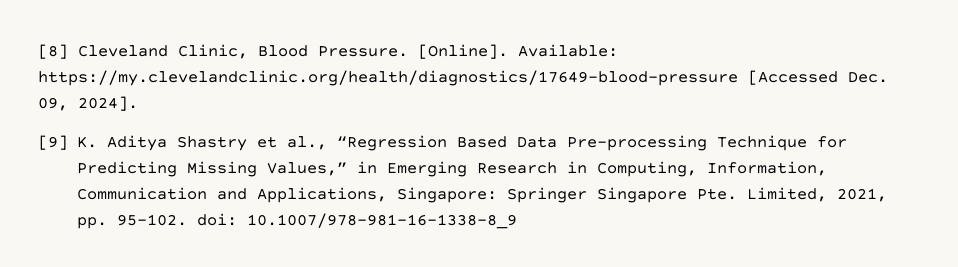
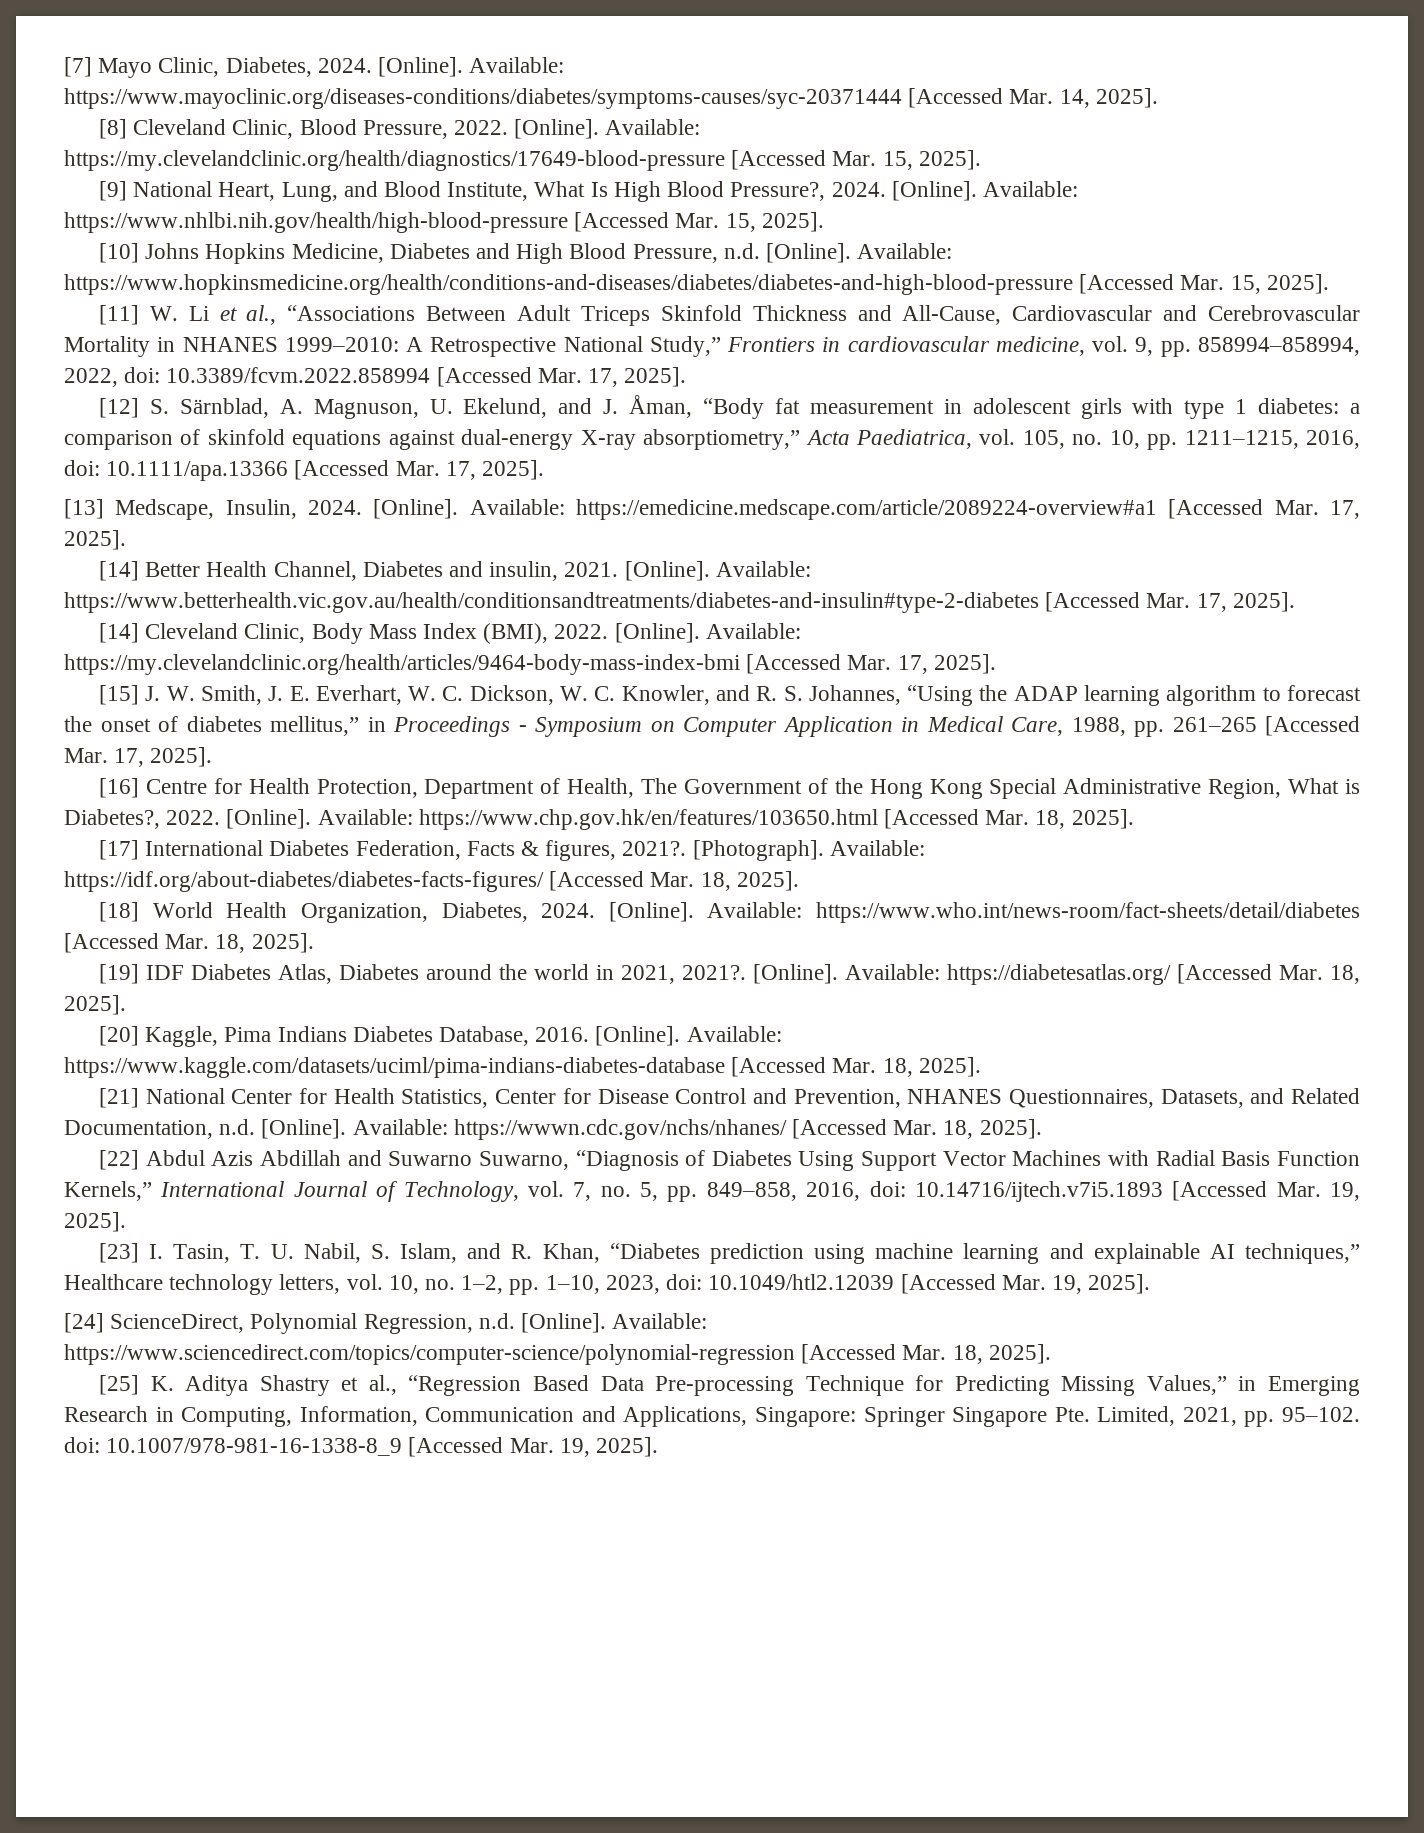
+ [7] Mayo Clinic, Diabetes, 2024. [Online]. Available: https://www.mayoclinic.org/diseases-conditions/diabetes/symptoms-causes/syc-20371444 [Accessed Mar. 14, 2025].
- [8] Cleveland Clinic, Blood Pressure.
+ [8] Cleveland Clinic, Blood Pressure, 2022.
- Available: https://my.clevelandclinic.org/health/diagnostics/17649-blood-pressure [Accessed Dec. 09, 2024].
- [9] K. Aditya Shastry et al., “Regression Based Data Pre-processing Technique for Predicting Missing Values,” in Emerging Research in Computing, Information, Communication and Applications, Singapore: Springer Singapore Pte. Limited, 2021, pp. 95–102. doi: 10.1007/978-981-16-1338-8_9
+ Available: https://my.clevelandclinic.org/health/diagnostics/17649-blood-pressure [Accessed Mar. 15, 2025].
+ [9] National Heart, Lung, and Blood Institute, What Is High Blood Pressure?, 2024. [Online]. Available: https://www.nhlbi.nih.gov/health/high-blood-pressure [Accessed Mar. 15, 2025].
+ [10] Johns Hopkins Medicine, Diabetes and High Blood Pressure, n.d. [Online]. Available: https://www.hopkinsmedicine.org/health/conditions-and-diseases/diabetes/diabetes-and-high-blood-pressure [Accessed Mar. 15, 2025].
+ [11] W. Li et al., “Associations Between Adult Triceps Skinfold Thickness and All-Cause, Cardiovascular and Cerebrovascular Mortality in NHANES 1999–2010: A Retrospective National Study,” Frontiers in cardiovascular medicine, vol. 9, pp. 858994–858994, 2022, doi: 10.3389/fcvm.2022.858994 [Accessed Mar. 17, 2025].
+ [12] S. Särnblad, A. Magnuson, U. Ekelund, and J. Åman, “Body fat measurement in adolescent girls with type 1 diabetes: a comparison of skinfold equations against dual-energy X-ray absorptiometry,” Acta Paediatrica, vol. 105, no. 10, pp. 1211–1215, 2016, doi: 10.1111/apa.13366 [Accessed Mar. 17, 2025].
+ [13] Medscape, Insulin, 2024. [Online]. Available: https://emedicine.medscape.com/article/2089224-overview#a1 [Accessed Mar. 17, 2025].
+ [14] Better Health Channel, Diabetes and insulin, 2021. [Online]. Available: https://www.betterhealth.vic.gov.au/health/conditionsandtreatments/diabetes-and-insulin#type-2-diabetes [Accessed Mar. 17, 2025].
+ [14] Cleveland Clinic, Body Mass Index (BMI), 2022. [Online]. Available: https://my.clevelandclinic.org/health/articles/9464-body-mass-index-bmi [Accessed Mar. 17, 2025].
+ [15] J. W. Smith, J. E. Everhart, W. C. Dickson, W. C. Knowler, and R. S. Johannes, “Using the ADAP learning algorithm to forecast the onset of diabetes mellitus,” in Proceedings - Symposium on Computer Application in Medical Care, 1988, pp. 261–265 [Accessed Mar. 17, 2025].
+ [16] Centre for Health Protection, Department of Health, The Government of the Hong Kong Special Administrative Region, What is Diabetes?, 2022. [Online]. Available: https://www.chp.gov.hk/en/features/103650.html [Accessed Mar. 18, 2025].
+ [17] International Diabetes Federation, Facts & figures, 2021?. [Photograph]. Available: https://idf.org/about-diabetes/diabetes-facts-figures/ [Accessed Mar. 18, 2025].
+ [18] World Health Organization, Diabetes, 2024. [Online]. Available: https://www.who.int/news-room/fact-sheets/detail/diabetes [Accessed Mar. 18, 2025].
+ [19] IDF Diabetes Atlas, Diabetes around the world in 2021, 2021?. [Online]. Available: https://diabetesatlas.org/ [Accessed Mar. 18, 2025].
+ [20] Kaggle, Pima Indians Diabetes Database, 2016. [Online]. Available: https://www.kaggle.com/datasets/uciml/pima-indians-diabetes-database [Accessed Mar. 18, 2025].
+ [21] National Center for Health Statistics, Center for Disease Control and Prevention, NHANES Questionnaires, Datasets, and Related Documentation, n.d. [Online]. Available: https://wwwn.cdc.gov/nchs/nhanes/ [Accessed Mar. 18, 2025].
+ [22] Abdul Azis Abdillah and Suwarno Suwarno, “Diagnosis of Diabetes Using Support Vector Machines with Radial Basis Function Kernels,” International Journal of Technology, vol. 7, no. 5, pp. 849–858, 2016, doi: 10.14716/ijtech.v7i5.1893 [Accessed Mar. 19, 2025].
+ [23] I. Tasin, T. U. Nabil, S. Islam, and R. Khan, “Diabetes prediction using machine learning and explainable AI techniques,” Healthcare technology letters, vol. 10, no. 1–2, pp. 1–10, 2023, doi: 10.1049/htl2.12039 [Accessed Mar. 19, 2025].
+ [24] ScienceDirect, Polynomial Regression, n.d. [Online]. Available: https://www.sciencedirect.com/topics/computer-science/polynomial-regression [Accessed Mar. 18, 2025].
+ [25] K. Aditya Shastry et al., “Regression Based Data Pre-processing Technique for Predicting Missing Values,” in Emerging Research in Computing, Information, Communication and Applications, Singapore: Springer Singapore Pte. Limited, 2021, pp. 95–102. doi: 10.1007/978-981-16-1338-8_9 [Accessed Mar. 19, 2025].

